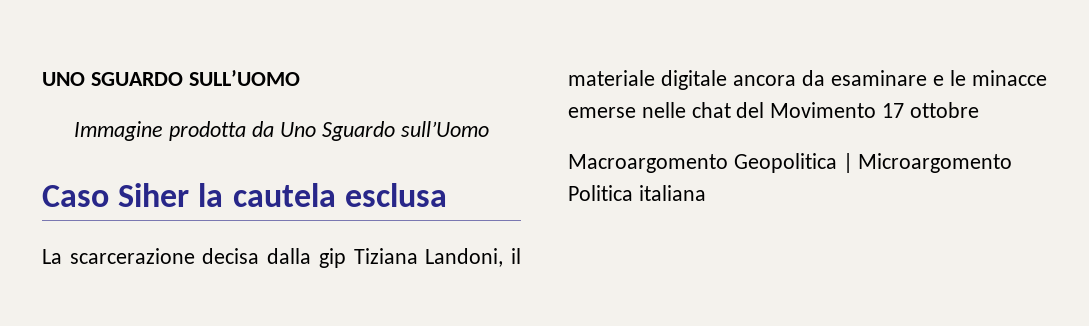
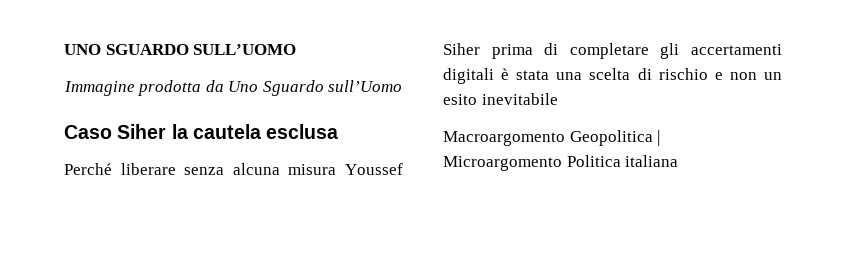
- La scarcerazione decisa dalla gip Tiziana Landoni, il materiale digitale ancora da esaminare e le minacce emerse nelle chat del Movimento 17 ottobre
+ Perché liberare senza alcuna misura Youssef Siher prima di completare gli accertamenti digitali è stata una scelta di rischio e non un esito inevitabile

